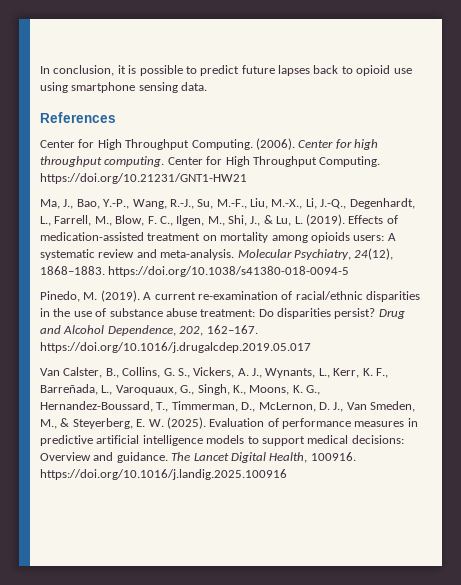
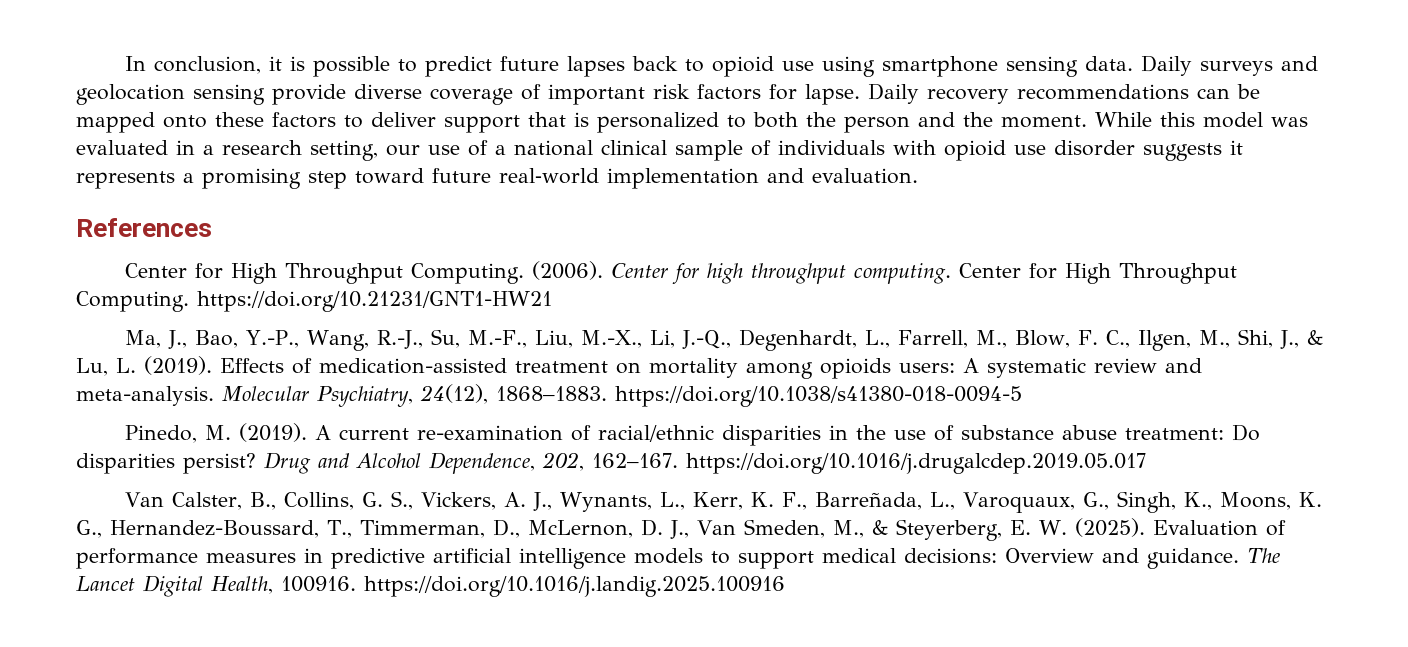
+ Daily surveys and geolocation sensing provide diverse coverage of important risk factors for lapse. Daily recovery recommendations can be mapped onto these factors to deliver support that is personalized to both the person and the moment. While this model was evaluated in a research setting, our use of a national clinical sample of individuals with opioid use disorder suggests it represents a promising step toward future real‑world implementation and evaluation.

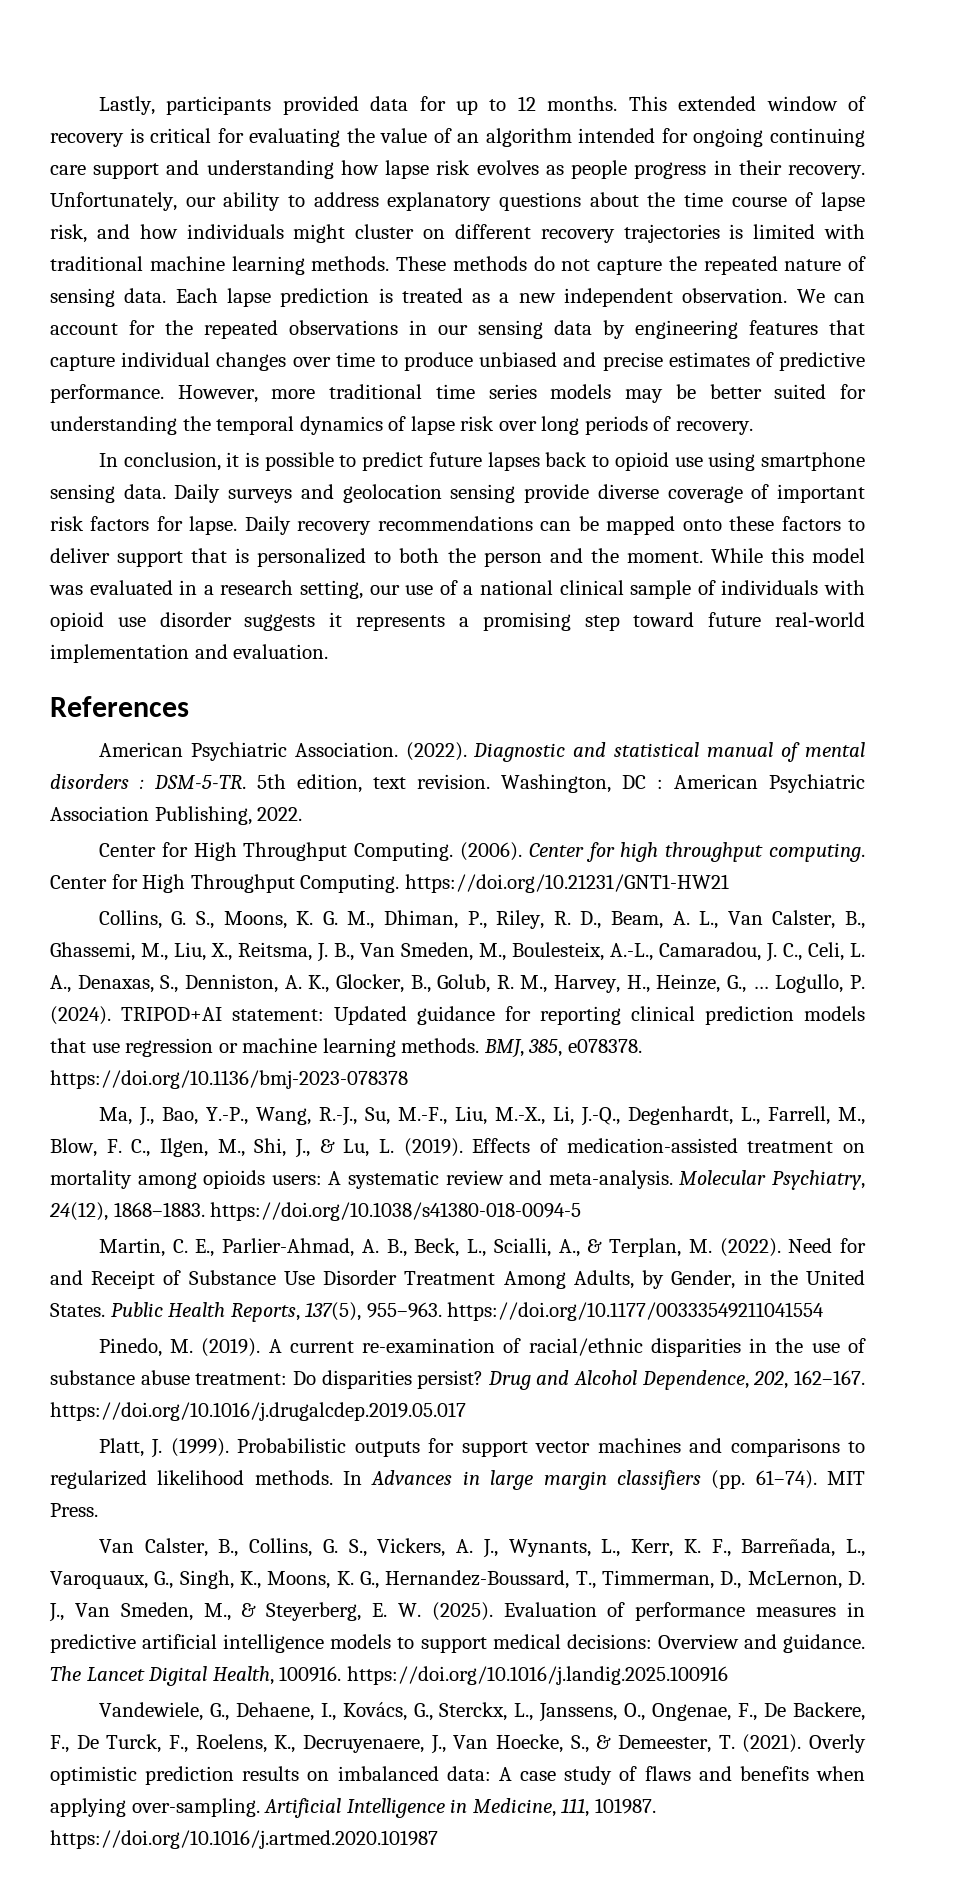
+ Lastly, participants provided data for up to 12 months. This extended window of recovery is critical for evaluating the value of an algorithm intended for ongoing continuing care support and understanding how lapse risk evolves as people progress in their recovery. Unfortunately, our ability to address explanatory questions about the time course of lapse risk, and how individuals might cluster on different recovery trajectories is limited with traditional machine learning methods. These methods do not capture the repeated nature of sensing data. Each lapse prediction is treated as a new independent observation. We can account for the repeated observations in our sensing data by engineering features that capture individual changes over time to produce unbiased and precise estimates of predictive performance. However, more traditional time series models may be better suited for understanding the temporal dynamics of lapse risk over long periods of recovery.
+ American Psychiatric Association. (2022). Diagnostic and statistical manual of mental disorders : DSM-5-TR. 5th edition, text revision. Washington, DC : American Psychiatric Association Publishing, 2022.
+ Collins, G. S., Moons, K. G. M., Dhiman, P., Riley, R. D., Beam, A. L., Van Calster, B., Ghassemi, M., Liu, X., Reitsma, J. B., Van Smeden, M., Boulesteix, A.-L., Camaradou, J. C., Celi, L. A., Denaxas, S., Denniston, A. K., Glocker, B., Golub, R. M., Harvey, H., Heinze, G., … Logullo, P. (2024). TRIPOD+AI statement: Updated guidance for reporting clinical prediction models that use regression or machine learning methods. BMJ, 385, e078378. https://doi.org/10.1136/bmj-2023-078378
+ Martin, C. E., Parlier-Ahmad, A. B., Beck, L., Scialli, A., & Terplan, M. (2022). Need for and Receipt of Substance Use Disorder Treatment Among Adults, by Gender, in the United States. Public Health Reports, 137(5), 955–963. https://doi.org/10.1177/00333549211041554
+ Platt, J. (1999). Probabilistic outputs for support vector machines and comparisons to regularized likelihood methods. In Advances in large margin classifiers (pp. 61–74). MIT Press.
+ Vandewiele, G., Dehaene, I., Kovács, G., Sterckx, L., Janssens, O., Ongenae, F., De Backere, F., De Turck, F., Roelens, K., Decruyenaere, J., Van Hoecke, S., & Demeester, T. (2021). Overly optimistic prediction results on imbalanced data: A case study of flaws and benefits when applying over-sampling. Artificial Intelligence in Medicine, 111, 101987. https://doi.org/10.1016/j.artmed.2020.101987

